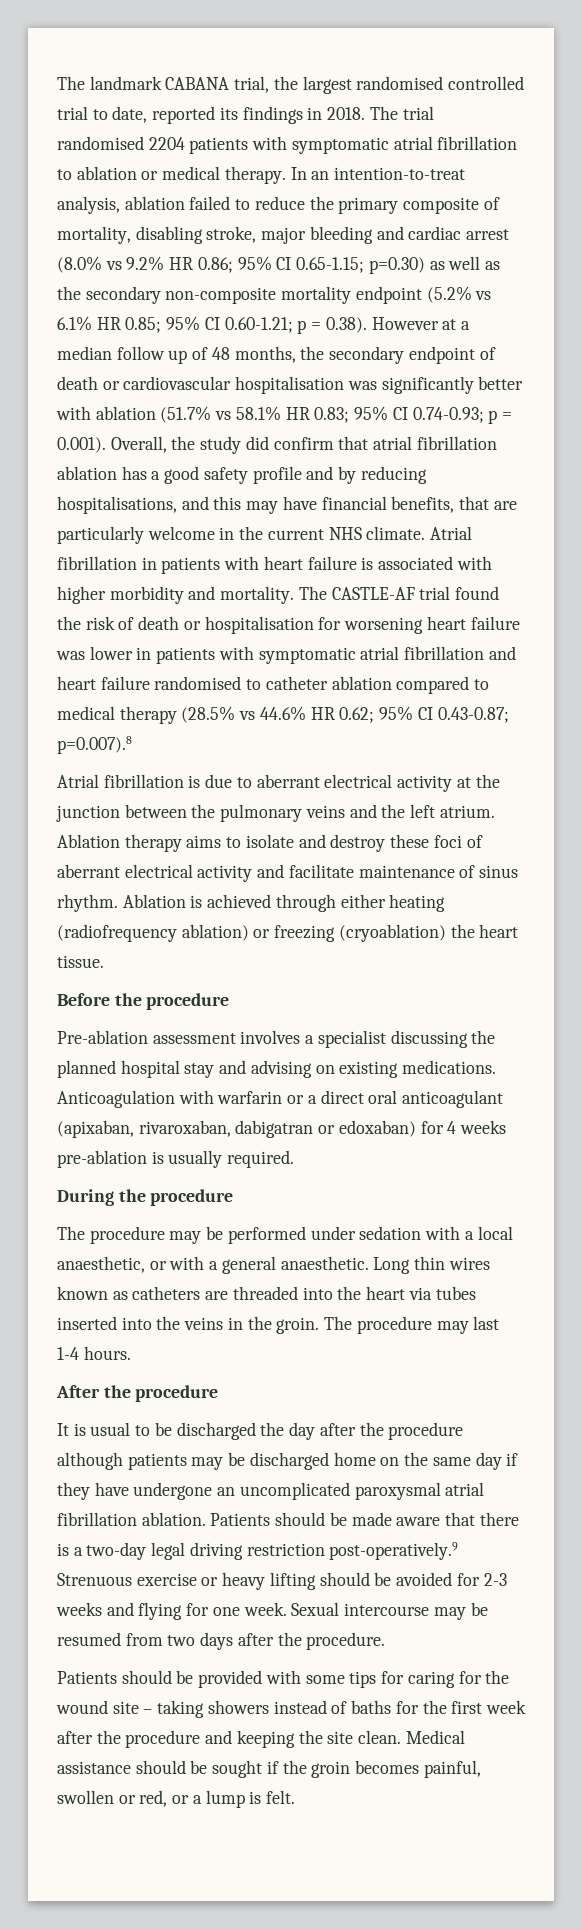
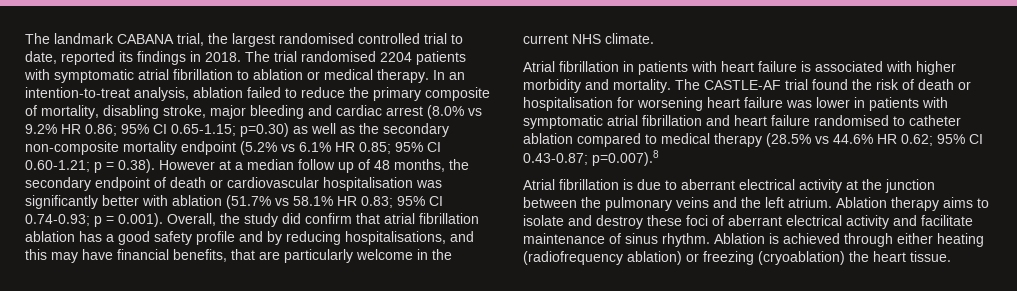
- p = 0.001). Overall, the study did confirm that atrial fibrillation ablation has a good safety profile and by reducing hospitalisations, and this may have financial benefits, that are particularly welcome in the current NHS climate. Atrial fibrillation in patients with heart failure is associated with higher morbidity and mortality.
+ p = 0.001). Overall, the study did confirm that atrial fibrillation ablation has a good safety profile and by reducing hospitalisations, and this may have financial benefits, that are particularly welcome in the current NHS climate.
+ Atrial fibrillation in patients with heart failure is associated with higher morbidity and mortality.
- Before the procedure
- Pre-ablation assessment involves a specialist discussing the planned hospital stay and advising on existing medications. Anticoagulation with warfarin or a direct oral anticoagulant (apixaban, rivaroxaban, dabigatran or edoxaban) for 4 weeks pre-ablation is usually required.
- During the procedure
- The procedure may be performed under sedation with a local anaesthetic, or with a general anaesthetic. Long thin wires known as catheters are threaded into the heart via tubes inserted into the veins in the groin. The procedure may last 1-4 hours.
- After the procedure
- It is usual to be discharged the day after the procedure although patients may be discharged home on the same day if they have undergone an uncomplicated paroxysmal atrial fibrillation ablation. Patients should be made aware that there is a two-day legal driving restriction post-operatively.9 Strenuous exercise or heavy lifting should be avoided for 2-3 weeks and flying for one week. Sexual intercourse may be resumed from two days after the procedure.
- Patients should be provided with some tips for caring for the wound site – taking showers instead of baths for the first week after the procedure and keeping the site clean. Medical assistance should be sought if the groin becomes painful, swollen or red, or a lump is felt.

